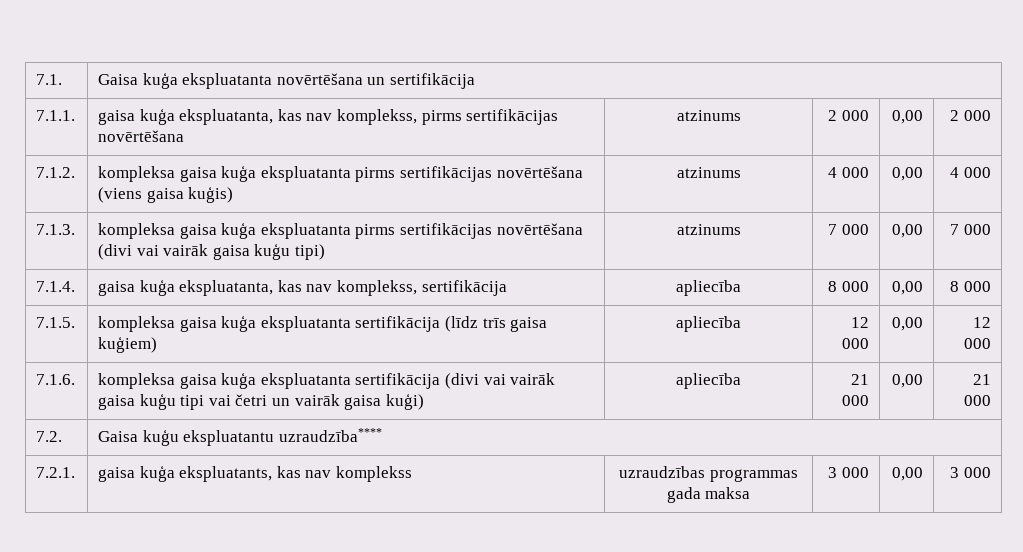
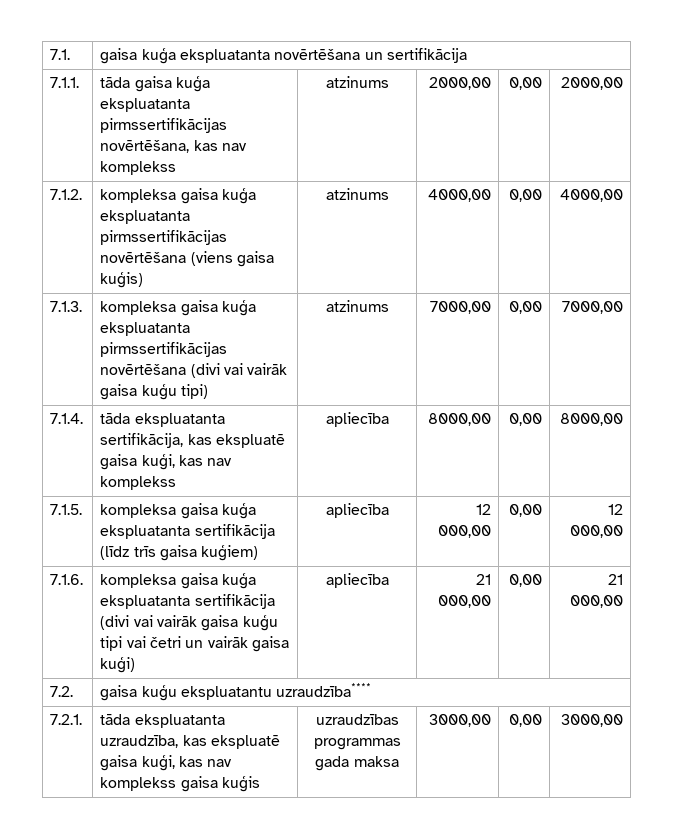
- 7.1. | Gaisa kuģa ekspluatanta novērtēšana un sertifikācija
+ 7.1. | gaisa kuģa ekspluatanta novērtēšana un sertifikācija
- 7.1.1. | gaisa kuģa ekspluatanta, kas nav komplekss, pirms sertifikācijas novērtēšana | atzinums | 2 000 | 0,00 | 2 000
+ 7.1.1. | tāda gaisa kuģa ekspluatanta pirmssertifikācijas novērtēšana, kas nav komplekss | atzinums | 2000,00 | 0,00 | 2000,00
- 7.1.2. | kompleksa gaisa kuģa ekspluatanta pirms sertifikācijas novērtēšana (viens gaisa kuģis) | atzinums | 4 000 | 0,00 | 4 000
+ 7.1.2. | kompleksa gaisa kuģa ekspluatanta pirmssertifikācijas novērtēšana (viens gaisa kuģis) | atzinums | 4000,00 | 0,00 | 4000,00
- 7.1.3. | kompleksa gaisa kuģa ekspluatanta pirms sertifikācijas novērtēšana (divi vai vairāk gaisa kuģu tipi) | atzinums | 7 000 | 0,00 | 7 000
+ 7.1.3. | kompleksa gaisa kuģa ekspluatanta pirmssertifikācijas novērtēšana (divi vai vairāk gaisa kuģu tipi) | atzinums | 7000,00 | 0,00 | 7000,00
- 7.1.4. | gaisa kuģa ekspluatanta, kas nav komplekss, sertifikācija | apliecība | 8 000 | 0,00 | 8 000
+ 7.1.4. | tāda ekspluatanta sertifikācija, kas ekspluatē gaisa kuģi, kas nav komplekss | apliecība | 8000,00 | 0,00 | 8000,00
- 7.1.5. | kompleksa gaisa kuģa ekspluatanta sertifikācija (līdz trīs gaisa kuģiem) | apliecība | 12 000 | 0,00 | 12 000
+ 7.1.5. | kompleksa gaisa kuģa ekspluatanta sertifikācija (līdz trīs gaisa kuģiem) | apliecība | 12 000,00 | 0,00 | 12 000,00
- 7.1.6. | kompleksa gaisa kuģa ekspluatanta sertifikācija (divi vai vairāk gaisa kuģu tipi vai četri un vairāk gaisa kuģi) | apliecība | 21 000 | 0,00 | 21 000
+ 7.1.6. | kompleksa gaisa kuģa ekspluatanta sertifikācija (divi vai vairāk gaisa kuģu tipi vai četri un vairāk gaisa kuģi) | apliecība | 21 000,00 | 0,00 | 21 000,00
- 7.2. | Gaisa kuģu ekspluatantu uzraudzība****
+ 7.2. | gaisa kuģu ekspluatantu uzraudzība****
- 7.2.1. | gaisa kuģa ekspluatants, kas nav komplekss | uzraudzības programmas gada maksa | 3 000 | 0,00 | 3 000
+ 7.2.1. | tāda ekspluatanta uzraudzība, kas ekspluatē gaisa kuģi, kas nav komplekss gaisa kuģis | uzraudzības programmas gada maksa | 3000,00 | 0,00 | 3000,00

